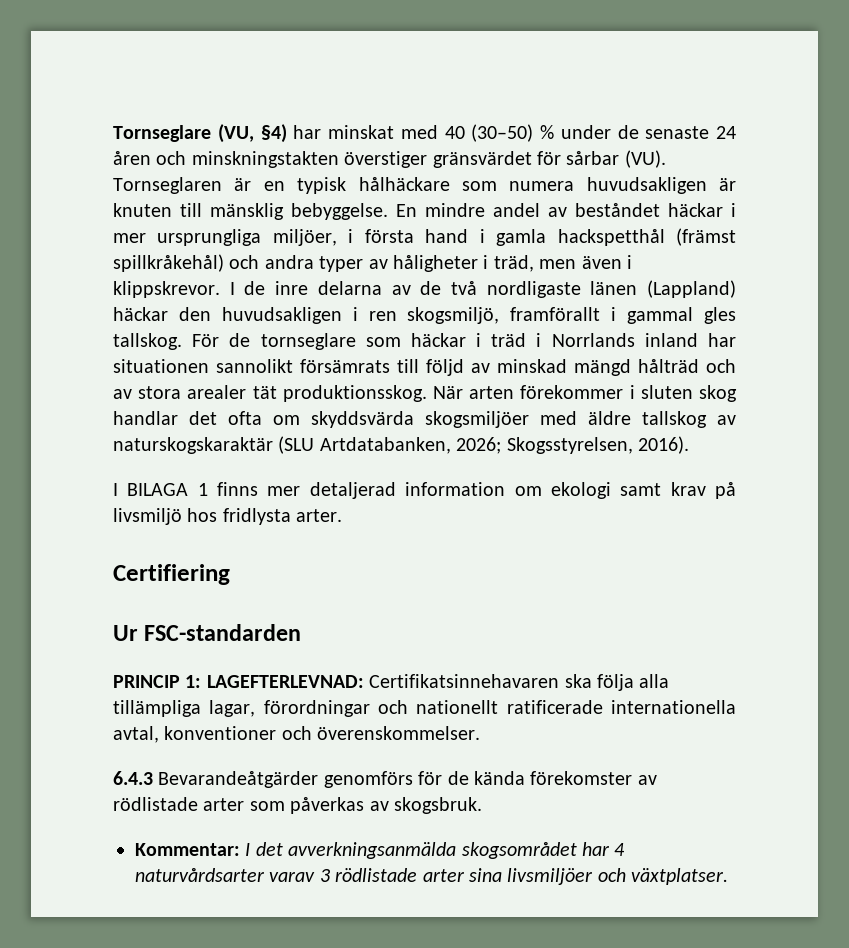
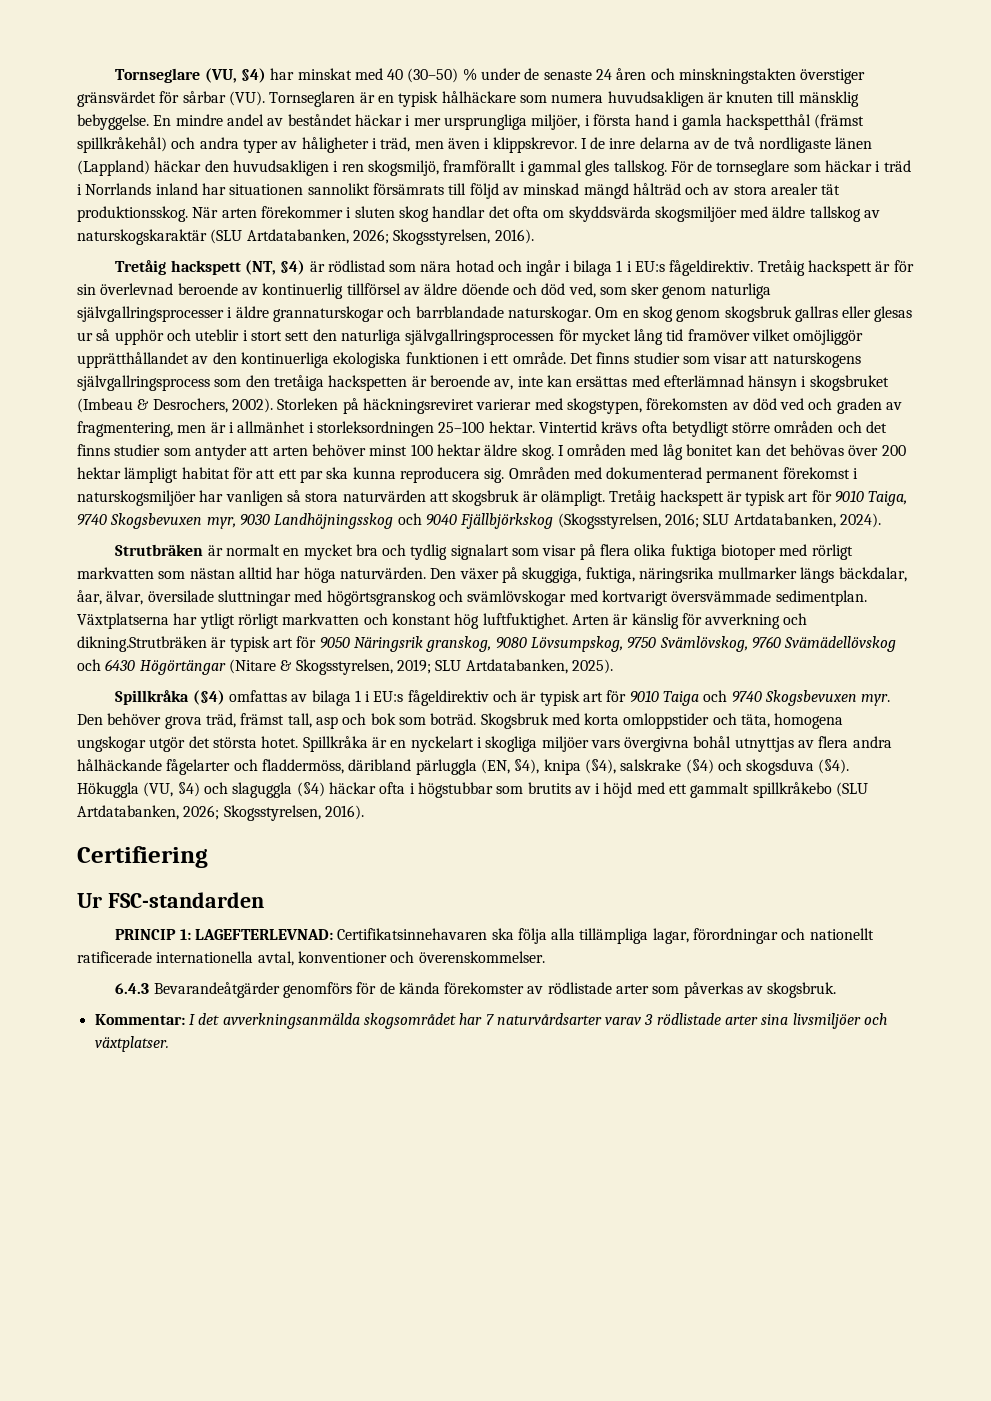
- I BILAGA 1 finns mer detaljerad information om ekologi samt krav på livsmiljö hos fridlysta arter.
+ Tretåig hackspett (NT, §4) är rödlistad som nära hotad och ingår i bilaga 1 i EU:s fågeldirektiv. Tretåig hackspett är för sin överlevnad beroende av kontinuerlig tillförsel av äldre döende och död ved, som sker genom naturliga självgallringsprocesser i äldre grannaturskogar och barrblandade naturskogar. Om en skog genom skogsbruk gallras eller glesas ur så upphör och uteblir i stort sett den naturliga självgallringsprocessen för mycket lång tid framöver vilket omöjliggör upprätthållandet av den kontinuerliga ekologiska funktionen i ett område. Det finns studier som visar att naturskogens självgallringsprocess som den tretåiga hackspetten är beroende av, inte kan ersättas med efterlämnad hänsyn i skogsbruket (Imbeau & Desrochers, 2002). Storleken på häckningsreviret varierar med skogstypen, förekomsten av död ved och graden av fragmentering, men är i allmänhet i storleksordningen 25–100 hektar. Vintertid krävs ofta betydligt större områden och det finns studier som antyder att arten behöver minst 100 hektar äldre skog. I områden med låg bonitet kan det behövas över 200 hektar lämpligt habitat för att ett par ska kunna reproducera sig. Områden med dokumenterad permanent förekomst i naturskogsmiljöer har vanligen så stora naturvärden att skogsbruk är olämpligt. Tretåig hackspett är typisk art för 9010 Taiga, 9740 Skogsbevuxen myr, 9030 Landhöjningsskog och 9040 Fjällbjörkskog (Skogsstyrelsen, 2016; SLU Artdatabanken, 2024).
+ Strutbräken är normalt en mycket bra och tydlig signalart som visar på flera olika fuktiga biotoper med rörligt markvatten som nästan alltid har höga naturvärden. Den växer på skuggiga, fuktiga, näringsrika mullmarker längs bäckdalar, åar, älvar, översilade sluttningar med högörtsgranskog och svämlövskogar med kortvarigt översvämmade sedimentplan. Växtplatserna har ytligt rörligt markvatten och konstant hög luftfuktighet. Arten är känslig för avverkning och dikning.Strutbräken är typisk art för 9050 Näringsrik granskog, 9080 Lövsumpskog, 9750 Svämlövskog, 9760 Svämädellövskog och 6430 Högörtängar (Nitare & Skogsstyrelsen, 2019; SLU Artdatabanken, 2025).
+ Spillkråka (§4) omfattas av bilaga 1 i EU:s fågeldirektiv och är typisk art för 9010 Taiga och 9740 Skogsbevuxen myr. Den behöver grova träd, främst tall, asp och bok som boträd. Skogsbruk med korta omloppstider och täta, homogena ungskogar utgör det största hotet. Spillkråka är en nyckelart i skogliga miljöer vars övergivna bohål utnyttjas av flera andra hålhäckande fågelarter och fladdermöss, däribland pärluggla (EN, §4), knipa (§4), salskrake (§4) och skogsduva (§4). Hökuggla (VU, §4) och slaguggla (§4) häckar ofta i högstubbar som brutits av i höjd med ett gammalt spillkråkebo (SLU Artdatabanken, 2026; Skogsstyrelsen, 2016).
- Kommentar: I det avverkningsanmälda skogsområdet har 4 naturvårdsarter varav 3 rödlistade arter sina livsmiljöer och växtplatser.
+ Kommentar: I det avverkningsanmälda skogsområdet har 7 naturvårdsarter varav 3 rödlistade arter sina livsmiljöer och växtplatser.

